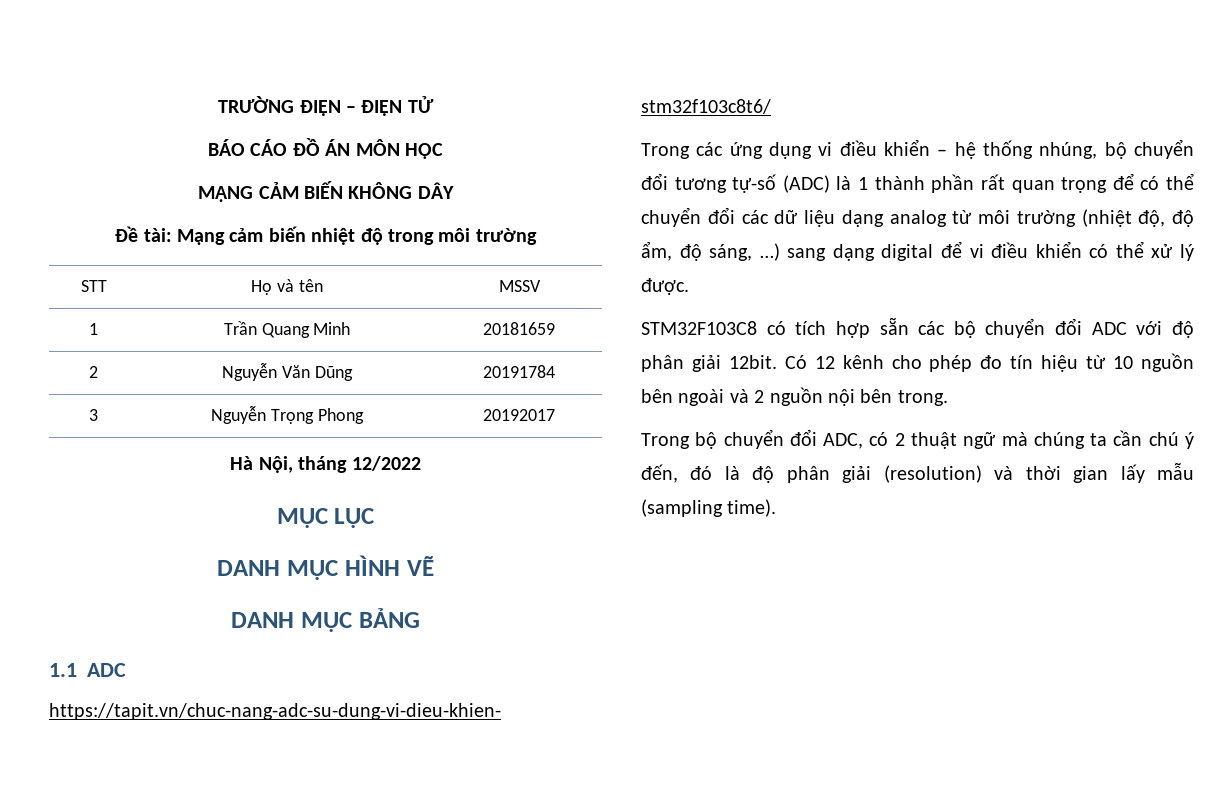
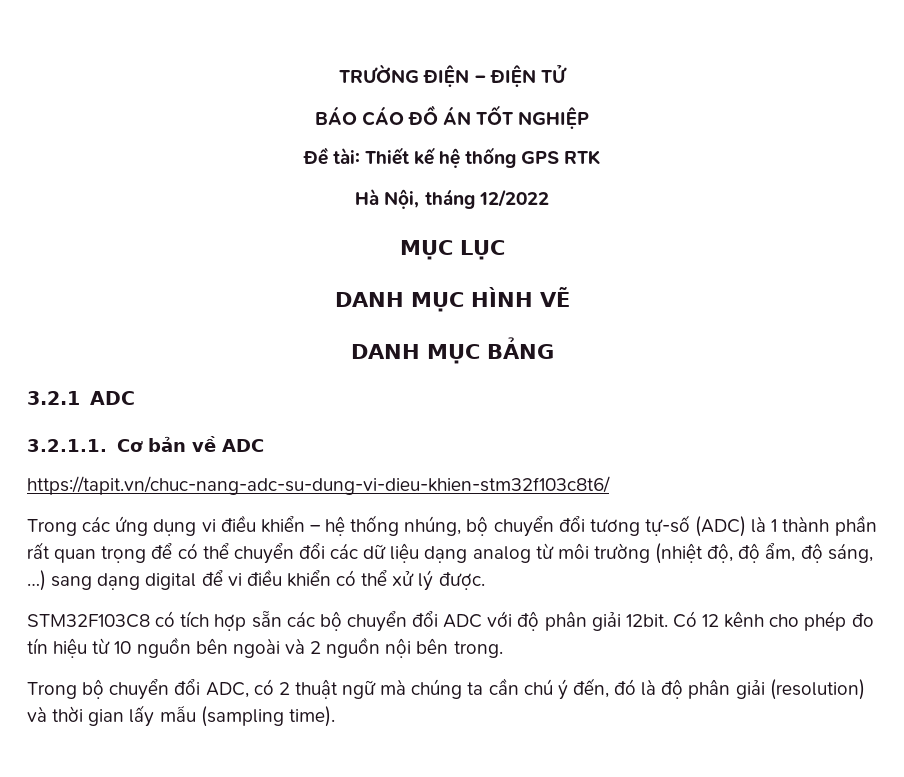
- BÁO CÁO ĐỒ ÁN MÔN HỌC
- MẠNG CẢM BIẾN KHÔNG DÂY
- Đề tài: Mạng cảm biến nhiệt độ trong môi trường
- STT | Họ và tên | MSSV
- 1 | Trần Quang Minh | 20181659
- 2 | Nguyễn Văn Dũng | 20191784
- 3 | Nguyễn Trọng Phong | 20192017
+ BÁO CÁO ĐỒ ÁN TỐT NGHIỆP
+ Đề tài: Thiết kế hệ thống GPS RTK
- 1.1 ADC
+ 3.2.1 ADC
+ 3.2.1.1. Cơ bản về ADC

